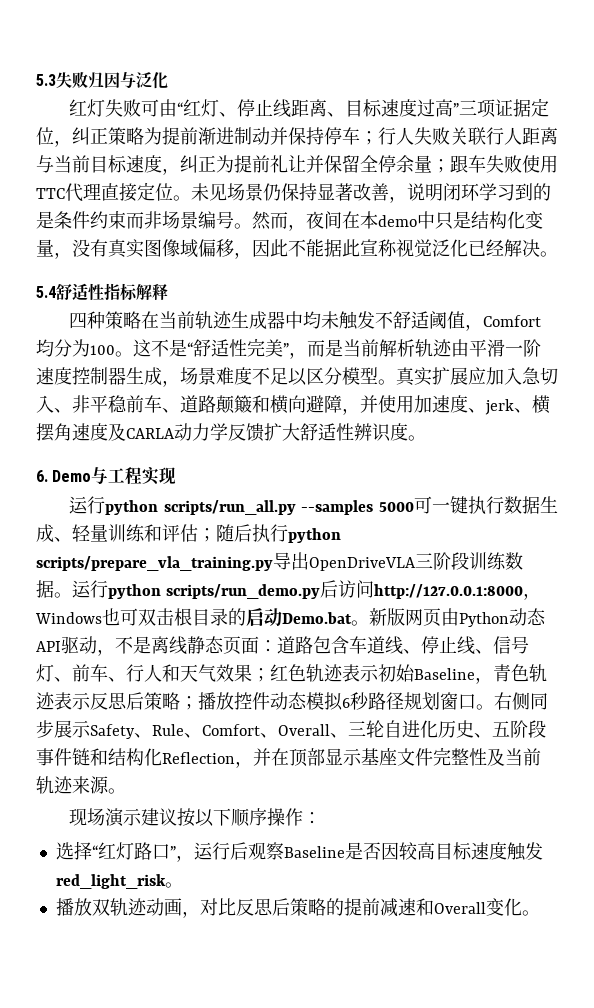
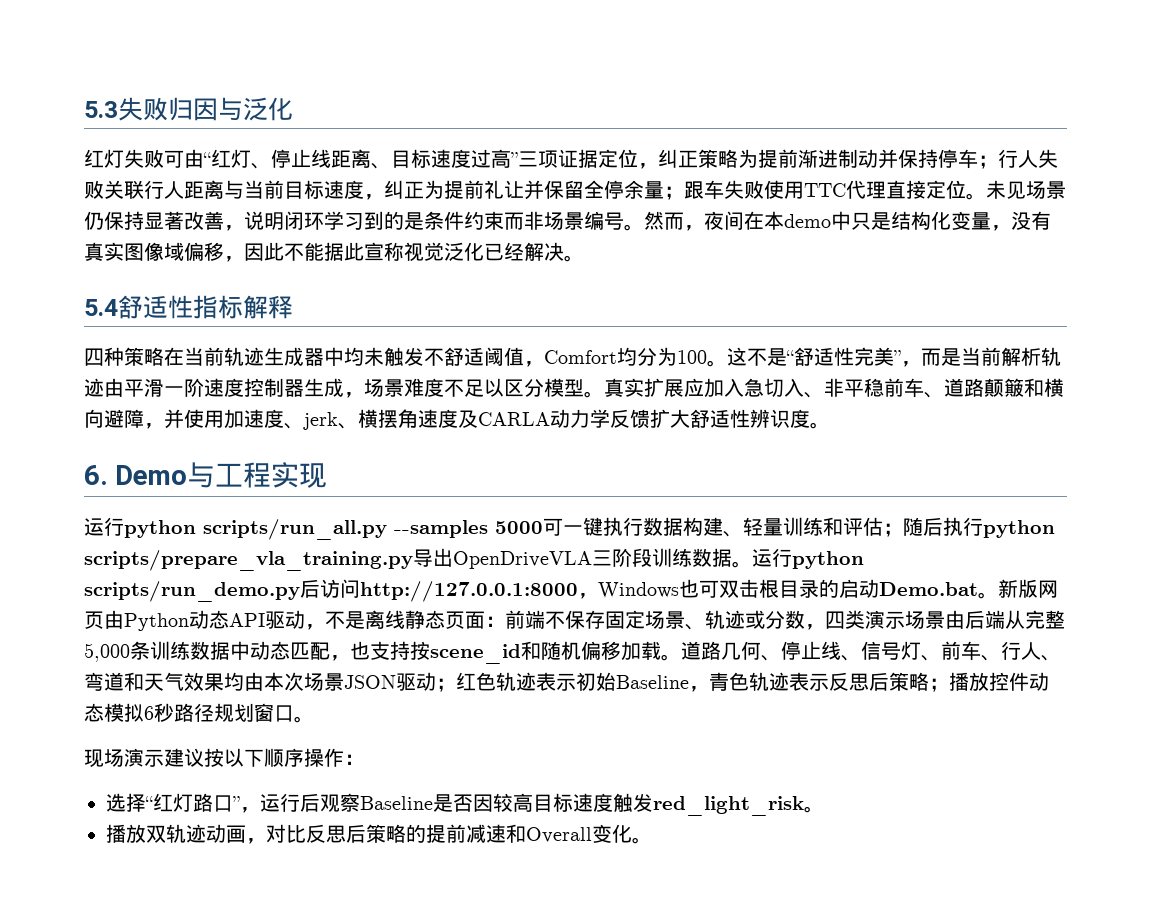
- 运行python scripts/run_all.py --samples 5000可一键执行数据生成、轻量训练和评估；随后执行python scripts/prepare_vla_training.py导出OpenDriveVLA三阶段训练数据。
+ 运行python scripts/run_all.py --samples 5000可一键执行数据构建、轻量训练和评估；随后执行python scripts/prepare_vla_training.py导出OpenDriveVLA三阶段训练数据。
- 新版网页由Python动态API驱动，不是离线静态页面：道路包含车道线、停止线、信号灯、前车、行人和天气效果；红色轨迹表示初始Baseline，青色轨迹表示反思后策略；播放控件动态模拟6秒路径规划窗口。右侧同步展示Safety、Rule、Comfort、Overall、三轮自进化历史、五阶段事件链和结构化Reflection，并在顶部显示基座文件完整性及当前轨迹来源。
+ 新版网页由Python动态API驱动，不是离线静态页面：前端不保存固定场景、轨迹或分数，四类演示场景由后端从完整5,000条训练数据中动态匹配，也支持按scene_id和随机偏移加载。道路几何、停止线、信号灯、前车、行人、弯道和天气效果均由本次场景JSON驱动；红色轨迹表示初始Baseline，青色轨迹表示反思后策略；播放控件动态模拟6秒路径规划窗口。

